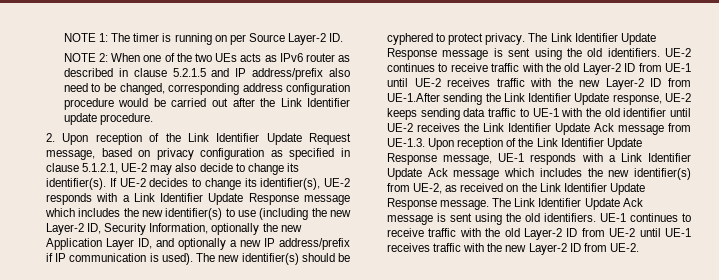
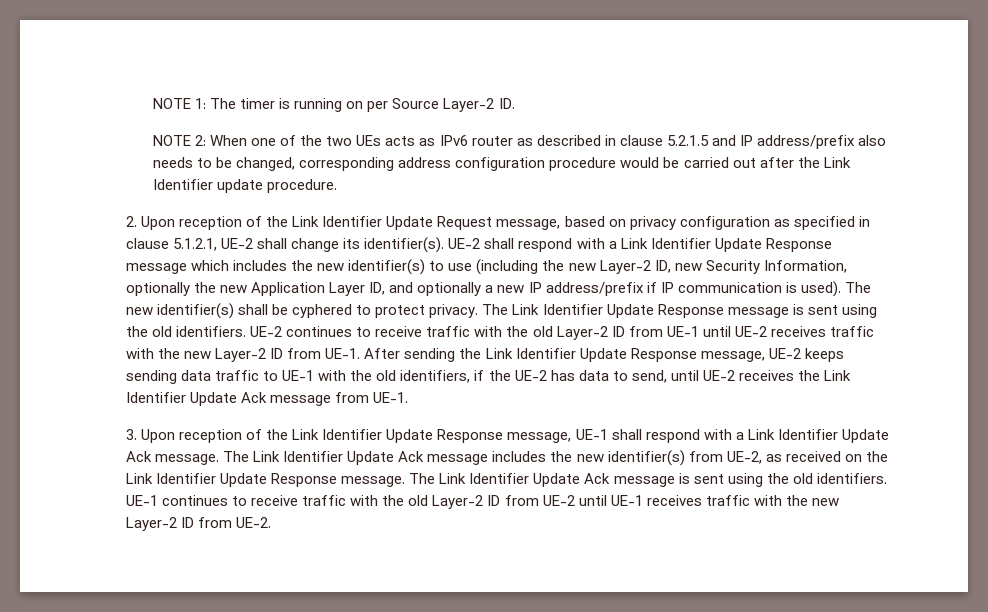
- NOTE 2: When one of the two UEs acts as IPv6 router as described in clause 5.2.1.5 and IP address/prefix also need to be changed, corresponding address configuration procedure would be carried out after the Link Identifier update procedure.
+ NOTE 2: When one of the two UEs acts as IPv6 router as described in clause 5.2.1.5 and IP address/prefix also needs to be changed, corresponding address configuration procedure would be carried out after the Link Identifier update procedure.
- 2. Upon reception of the Link Identifier Update Request message, based on privacy configuration as specified in clause 5.1.2.1, UE-2 may also decide to change its identifier(s). If UE-2 decides to change its identifier(s), UE-2 responds with a Link Identifier Update Response message which includes the new identifier(s) to use (including the new Layer-2 ID, Security Information, optionally the new Application Layer ID, and optionally a new IP address/prefix if IP communication is used).
+ 2. Upon reception of the Link Identifier Update Request message, based on privacy configuration as specified in clause 5.1.2.1, UE-2 shall change its identifier(s). UE-2 shall respond with a Link Identifier Update Response message which includes the new identifier(s) to use (including the new Layer-2 ID, new Security Information, optionally the new Application Layer ID, and optionally a new IP address/prefix if IP communication is used).
- The new identifier(s) should be cyphered to protect privacy.
+ The new identifier(s) shall be cyphered to protect privacy.
- UE-2 continues to receive traffic with the old Layer-2 ID from UE-1 until UE-2 receives traffic with the new Layer-2 ID from UE-1.After sending the Link Identifier Update response, UE-2 keeps sending data traffic to UE-1 with the old identifier until UE-2 receives the Link Identifier Update Ack message from UE-1.3. Upon reception of the Link Identifier Update Response message, UE-1 responds with a Link Identifier Update Ack message which includes the new identifier(s) from UE-2, as received on the Link Identifier Update Response message.
+ UE-2 continues to receive traffic with the old Layer-2 ID from UE-1 until UE-2 receives traffic with the new Layer-2 ID from UE-1. After sending the Link Identifier Update Response message, UE-2 keeps sending data traffic to UE-1 with the old identifiers, if the UE-2 has data to send, until UE-2 receives the Link Identifier Update Ack message from UE-1.
+ 3. Upon reception of the Link Identifier Update Response message, UE-1 shall respond with a Link Identifier Update Ack message. The Link Identifier Update Ack message includes the new identifier(s) from UE-2, as received on the Link Identifier Update Response message.

